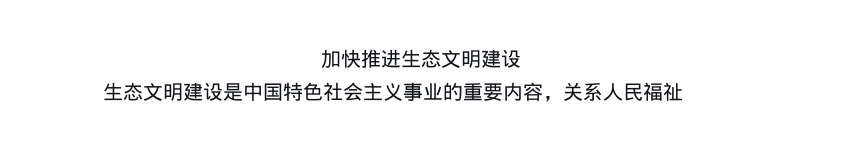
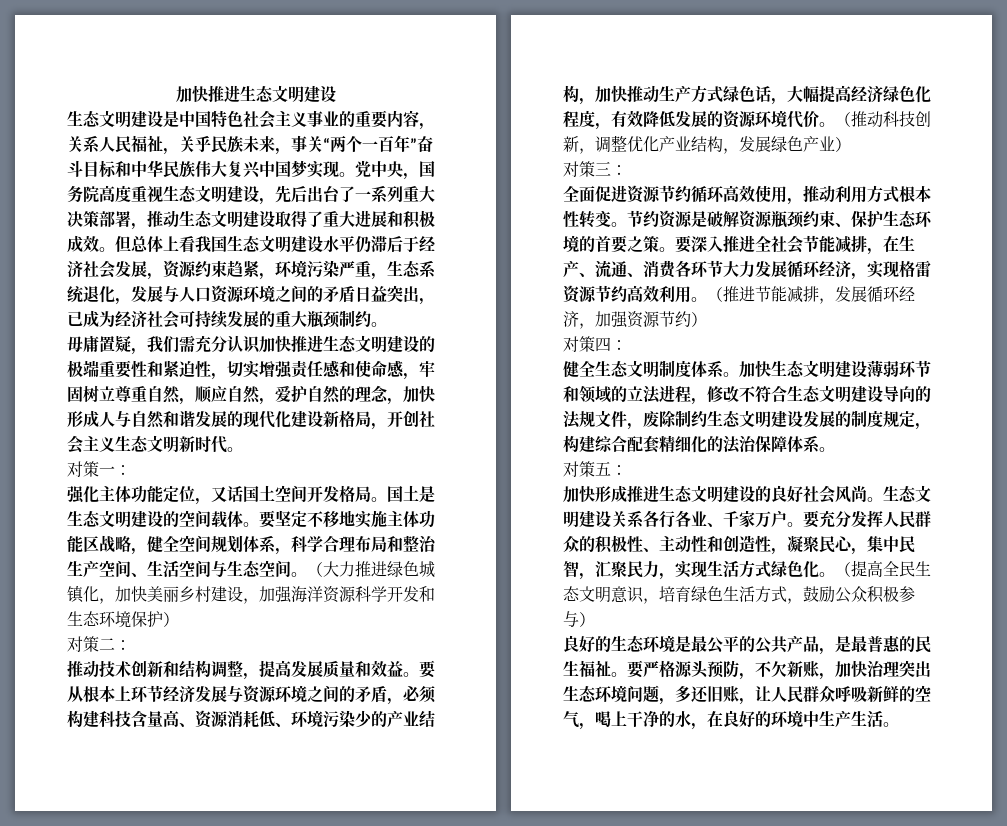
- 生态文明建设是中国特色社会主义事业的重要内容，关系人民福祉
+ 生态文明建设是中国特色社会主义事业的重要内容，关系人民福祉，关乎民族未来，事关“两个一百年”奋斗目标和中华民族伟大复兴中国梦实现。党中央，国务院高度重视生态文明建设，先后出台了一系列重大决策部署，推动生态文明建设取得了重大进展和积极成效。但总体上看我国生态文明建设水平仍滞后于经济社会发展，资源约束趋紧，环境污染严重，生态系统退化，发展与人口资源环境之间的矛盾日益突出，已成为经济社会可持续发展的重大瓶颈制约。
+ 毋庸置疑，我们需充分认识加快推进生态文明建设的极端重要性和紧迫性，切实增强责任感和使命感，牢固树立尊重自然，顺应自然，爱护自然的理念，加快形成人与自然和谐发展的现代化建设新格局，开创社会主义生态文明新时代。
+ 对策一：
+ 强化主体功能定位，又话国土空间开发格局。国土是生态文明建设的空间载体。要坚定不移地实施主体功能区战略，健全空间规划体系，科学合理布局和整治生产空间、生活空间与生态空间。（大力推进绿色城镇化，加快美丽乡村建设，加强海洋资源科学开发和生态环境保护）
+ 对策二：
+ 推动技术创新和结构调整，提高发展质量和效益。要从根本上环节经济发展与资源环境之间的矛盾，必须构建科技含量高、资源消耗低、环境污染少的产业结构，加快推动生产方式绿色话，大幅提高经济绿色化程度，有效降低发展的资源环境代价。（推动科技创新，调整优化产业结构，发展绿色产业）
+ 对策三：
+ 全面促进资源节约循环高效使用，推动利用方式根本性转变。节约资源是破解资源瓶颈约束、保护生态环境的首要之策。要深入推进全社会节能减排，在生产、流通、消费各环节大力发展循环经济，实现格雷资源节约高效利用。（推进节能减排，发展循环经济，加强资源节约）
+ 对策四：
+ 健全生态文明制度体系。加快生态文明建设薄弱环节和领域的立法进程，修改不符合生态文明建设导向的法规文件，废除制约生态文明建设发展的制度规定，构建综合配套精细化的法治保障体系。
+ 对策五：
+ 加快形成推进生态文明建设的良好社会风尚。生态文明建设关系各行各业、千家万户。要充分发挥人民群众的积极性、主动性和创造性，凝聚民心，集中民智，汇聚民力，实现生活方式绿色化。（提高全民生态文明意识，培育绿色生活方式，鼓励公众积极参与）
+ 良好的生态环境是最公平的公共产品，是最普惠的民生福祉。要严格源头预防，不欠新账，加快治理突出生态环境问题，多还旧账，让人民群众呼吸新鲜的空气，喝上干净的水，在良好的环境中生产生活。

